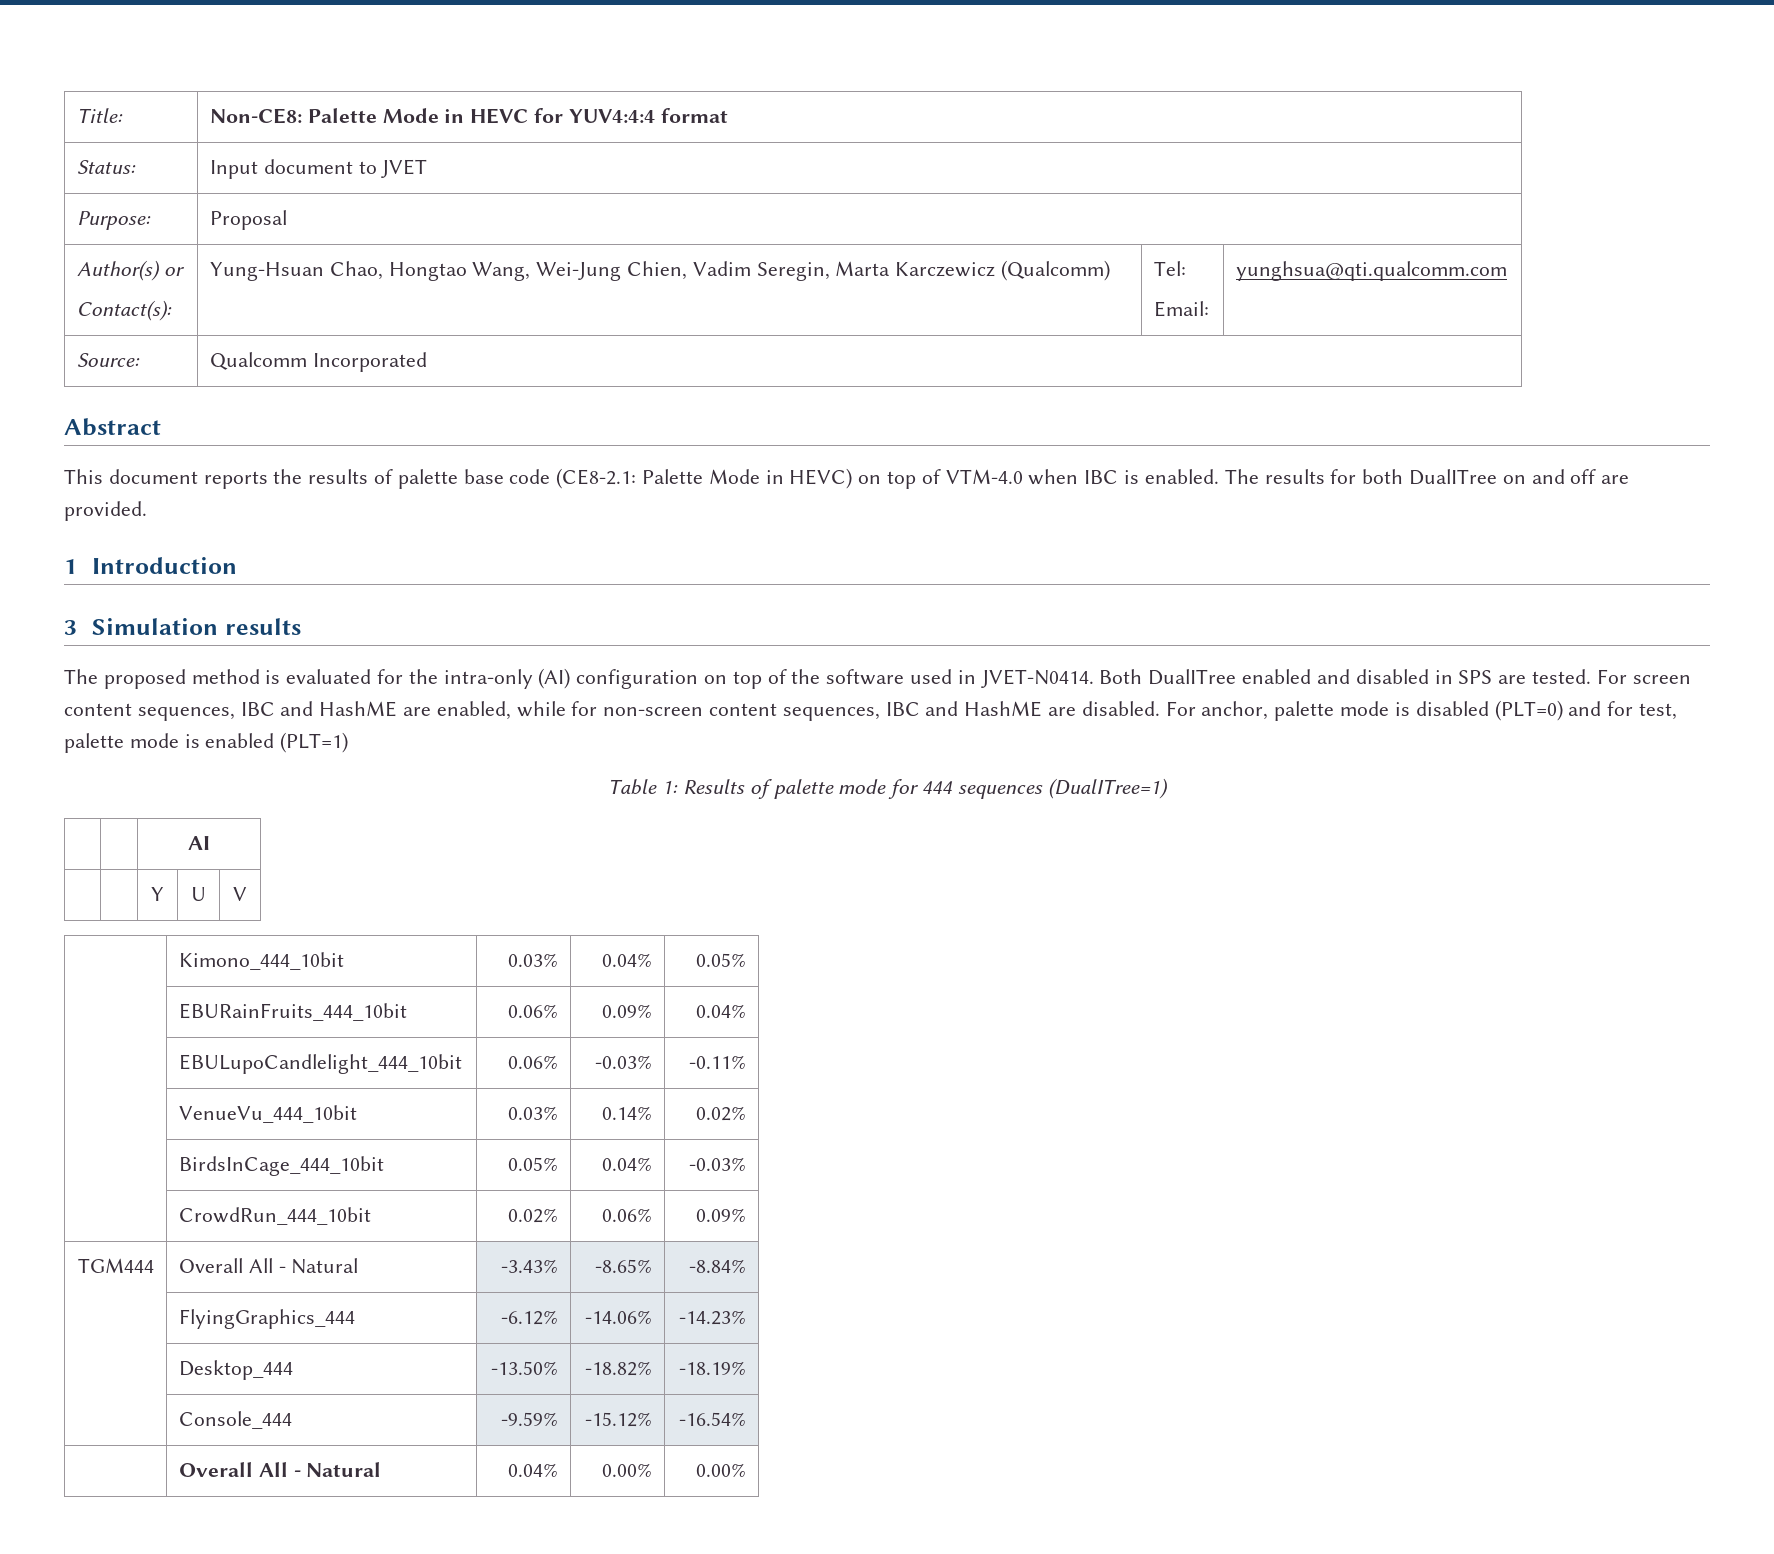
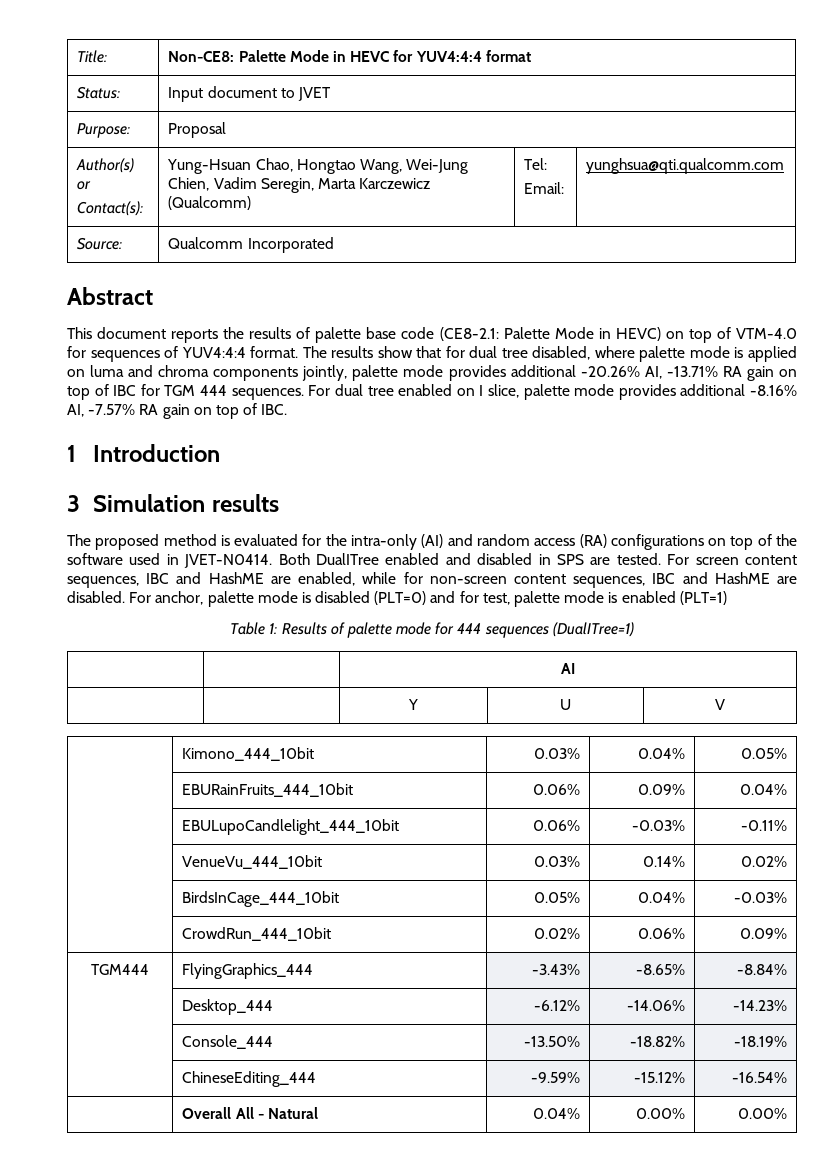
- This document reports the results of palette base code (CE8-2.1: Palette Mode in HEVC) on top of VTM-4.0 when IBC is enabled. The results for both DualITree on and off are provided.
+ This document reports the results of palette base code (CE8-2.1: Palette Mode in HEVC) on top of VTM-4.0 for sequences of YUV4:4:4 format. The results show that for dual tree disabled, where palette mode is applied on luma and chroma components jointly, palette mode provides additional -20.26% AI, -13.71% RA gain on top of IBC for TGM 444 sequences. For dual tree enabled on I slice, palette mode provides additional -8.16% AI, -7.57% RA gain on top of IBC.
- The proposed method is evaluated for the intra-only (AI) configuration on top of the software used in JVET-N0414.
+ The proposed method is evaluated for the intra-only (AI) and random access (RA) configurations on top of the software used in JVET-N0414.
- TGM444 | Overall All - Natural | -3.43% | -8.65% | -8.84%
+ TGM444 | FlyingGraphics_444 | -3.43% | -8.65% | -8.84%
- | FlyingGraphics_444 | -6.12% | -14.06% | -14.23%
+ | Desktop_444 | -6.12% | -14.06% | -14.23%
- | Desktop_444 | -13.50% | -18.82% | -18.19%
+ | Console_444 | -13.50% | -18.82% | -18.19%
- | Console_444 | -9.59% | -15.12% | -16.54%
+ | ChineseEditing_444 | -9.59% | -15.12% | -16.54%

